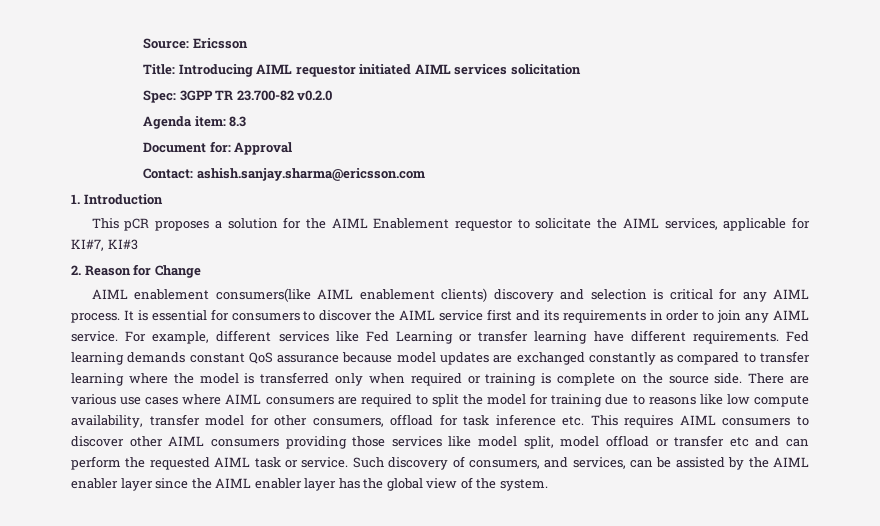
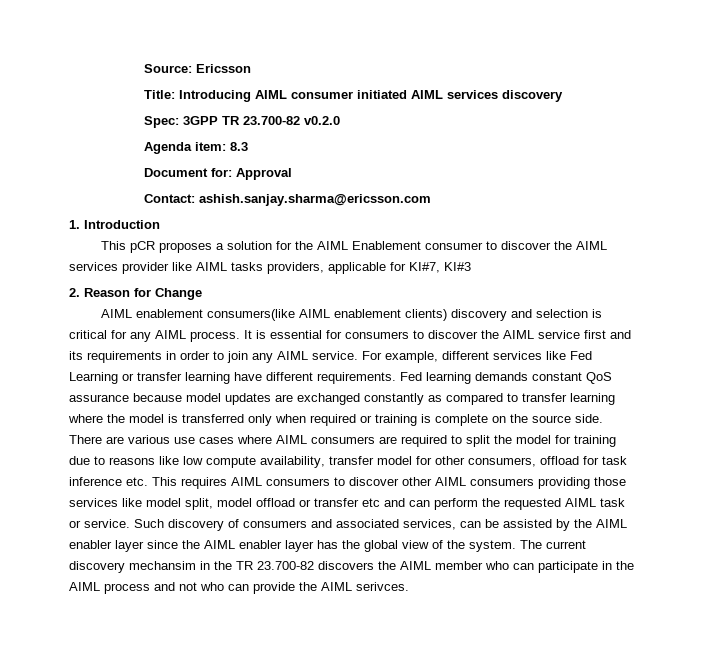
- Title: Introducing AIML requestor initiated AIML services solicitation
+ Title: Introducing AIML consumer initiated AIML services discovery
- This pCR proposes a solution for the AIML Enablement requestor to solicitate the AIML services, applicable for KI#7, KI#3
+ This pCR proposes a solution for the AIML Enablement consumer to discover the AIML services provider like AIML tasks providers, applicable for KI#7, KI#3
- Such discovery of consumers, and services, can be assisted by the AIML enabler layer since the AIML enabler layer has the global view of the system.
+ Such discovery of consumers and associated services, can be assisted by the AIML enabler layer since the AIML enabler layer has the global view of the system.
+ The current discovery mechansim in the TR 23.700-82 discovers the AIML member who can participate in the AIML process and not who can provide the AIML serivces.

